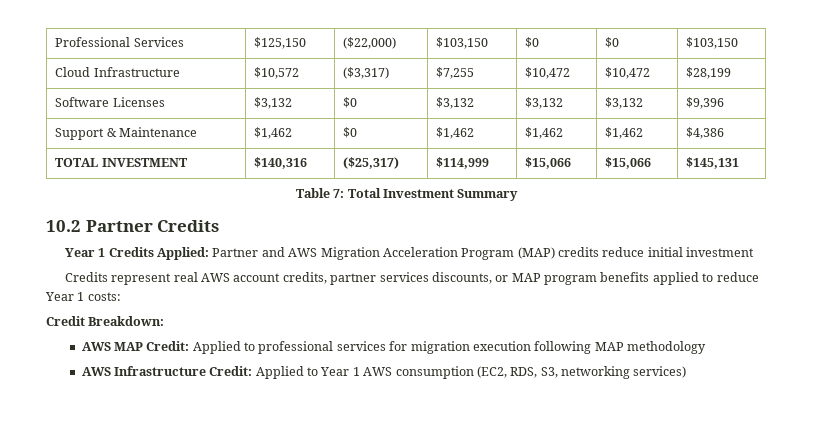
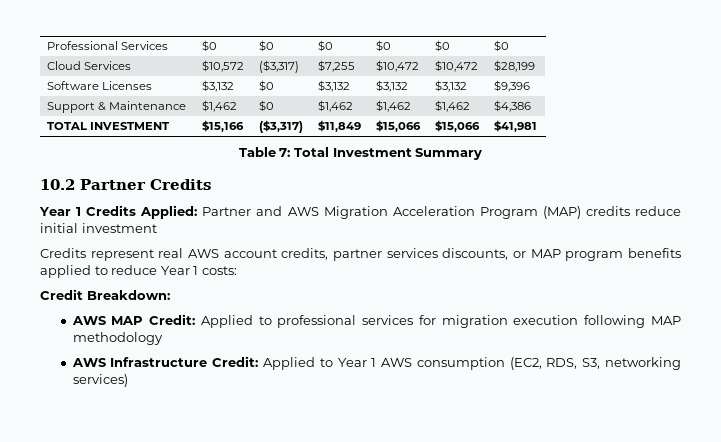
- Professional Services | $125,150 | ($22,000) | $103,150 | $0 | $0 | $103,150
+ Professional Services | $0 | $0 | $0 | $0 | $0 | $0
- Cloud Infrastructure | $10,572 | ($3,317) | $7,255 | $10,472 | $10,472 | $28,199
+ Cloud Services | $10,572 | ($3,317) | $7,255 | $10,472 | $10,472 | $28,199
- TOTAL INVESTMENT | $140,316 | ($25,317) | $114,999 | $15,066 | $15,066 | $145,131
+ TOTAL INVESTMENT | $15,166 | ($3,317) | $11,849 | $15,066 | $15,066 | $41,981

